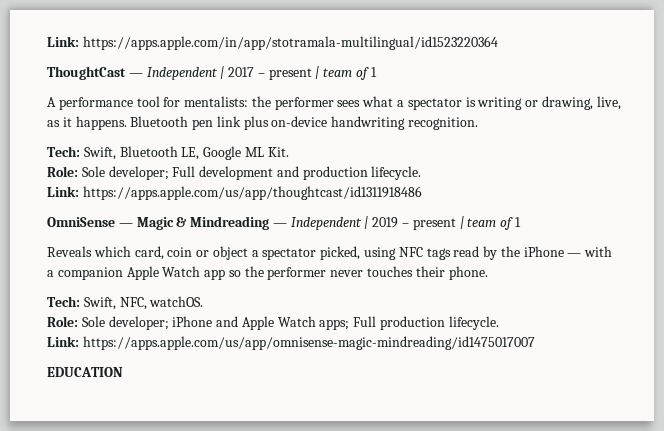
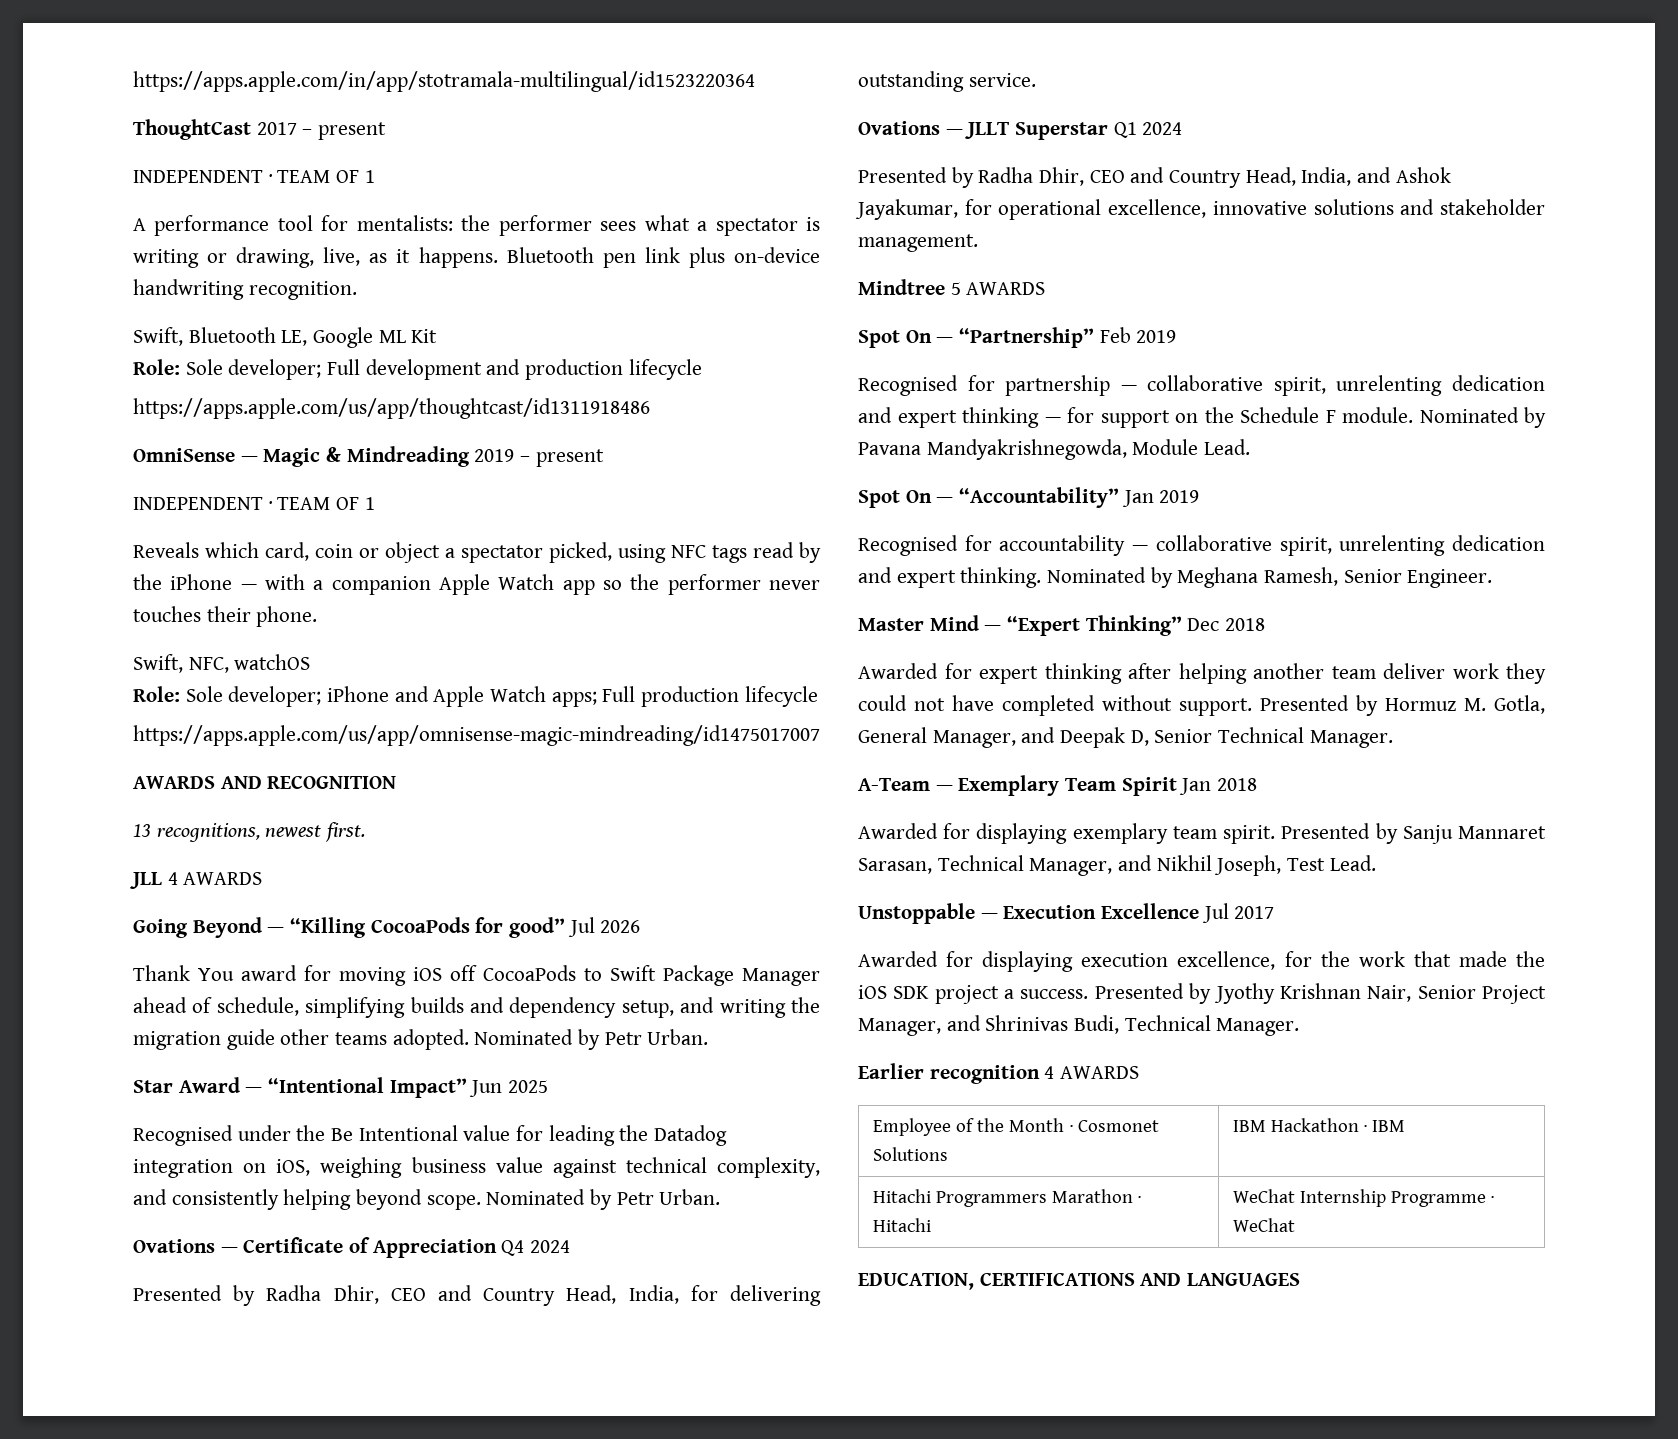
- Link: https://apps.apple.com/in/app/stotramala-multilingual/id1523220364
+ https://apps.apple.com/in/app/stotramala-multilingual/id1523220364
- ThoughtCast — Independent | 2017 – present | team of 1
+ ThoughtCast 2017 – present
+ INDEPENDENT · TEAM OF 1
- Tech: Swift, Bluetooth LE, Google ML Kit.
+ Swift, Bluetooth LE, Google ML Kit
- Role: Sole developer; Full development and production lifecycle.
- Link: https://apps.apple.com/us/app/thoughtcast/id1311918486
+ Role: Sole developer; Full development and production lifecycle
+ https://apps.apple.com/us/app/thoughtcast/id1311918486
- OmniSense — Magic & Mindreading — Independent | 2019 – present | team of 1
+ OmniSense — Magic & Mindreading 2019 – present
+ INDEPENDENT · TEAM OF 1
- Tech: Swift, NFC, watchOS.
+ Swift, NFC, watchOS
- Role: Sole developer; iPhone and Apple Watch apps; Full production lifecycle.
- Link: https://apps.apple.com/us/app/omnisense-magic-mindreading/id1475017007
+ Role: Sole developer; iPhone and Apple Watch apps; Full production lifecycle
+ https://apps.apple.com/us/app/omnisense-magic-mindreading/id1475017007
- EDUCATION
+ AWARDS AND RECOGNITION
+ 13 recognitions, newest first.
+ JLL 4 AWARDS
+ Going Beyond — “Killing CocoaPods for good” Jul 2026
+ Thank You award for moving iOS off CocoaPods to Swift Package Manager ahead of schedule, simplifying builds and dependency setup, and writing the migration guide other teams adopted. Nominated by Petr Urban.
+ Star Award — “Intentional Impact” Jun 2025
+ Recognised under the Be Intentional value for leading the Datadog integration on iOS, weighing business value against technical complexity, and consistently helping beyond scope. Nominated by Petr Urban.
+ Ovations — Certificate of Appreciation Q4 2024
+ Presented by Radha Dhir, CEO and Country Head, India, for delivering outstanding service.
+ Ovations — JLLT Superstar Q1 2024
+ Presented by Radha Dhir, CEO and Country Head, India, and Ashok Jayakumar, for operational excellence, innovative solutions and stakeholder management.
+ Mindtree 5 AWARDS
+ Spot On — “Partnership” Feb 2019
+ Recognised for partnership — collaborative spirit, unrelenting dedication and expert thinking — for support on the Schedule F module. Nominated by Pavana Mandyakrishnegowda, Module Lead.
+ Spot On — “Accountability” Jan 2019
+ Recognised for accountability — collaborative spirit, unrelenting dedication and expert thinking. Nominated by Meghana Ramesh, Senior Engineer.
+ Master Mind — “Expert Thinking” Dec 2018
+ Awarded for expert thinking after helping another team deliver work they could not have completed without support. Presented by Hormuz M. Gotla, General Manager, and Deepak D, Senior Technical Manager.
+ A-Team — Exemplary Team Spirit Jan 2018
+ Awarded for displaying exemplary team spirit. Presented by Sanju Mannaret Sarasan, Technical Manager, and Nikhil Joseph, Test Lead.
+ Unstoppable — Execution Excellence Jul 2017
+ Awarded for displaying execution excellence, for the work that made the iOS SDK project a success. Presented by Jyothy Krishnan Nair, Senior Project Manager, and Shrinivas Budi, Technical Manager.
+ Earlier recognition 4 AWARDS
+ Employee of the Month · Cosmonet Solutions | IBM Hackathon · IBM
+ Hitachi Programmers Marathon · Hitachi | WeChat Internship Programme · WeChat
+ EDUCATION, CERTIFICATIONS AND LANGUAGES

